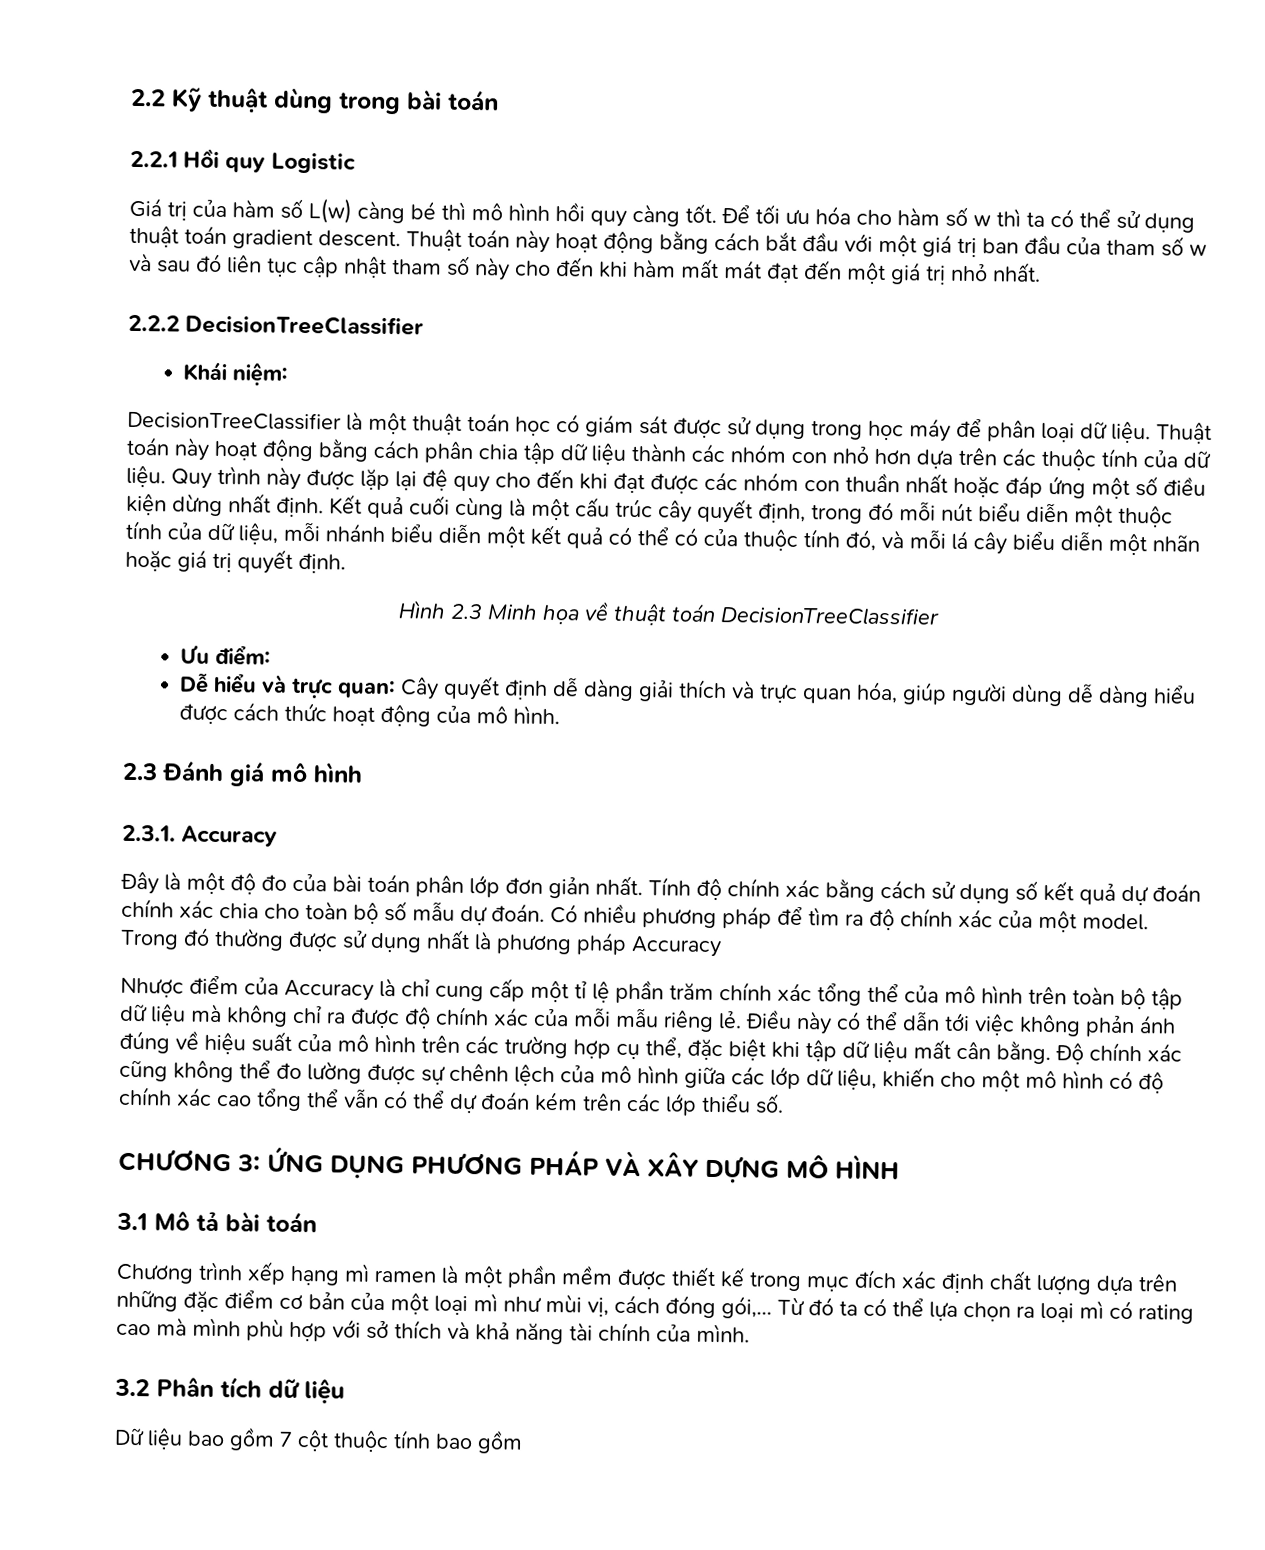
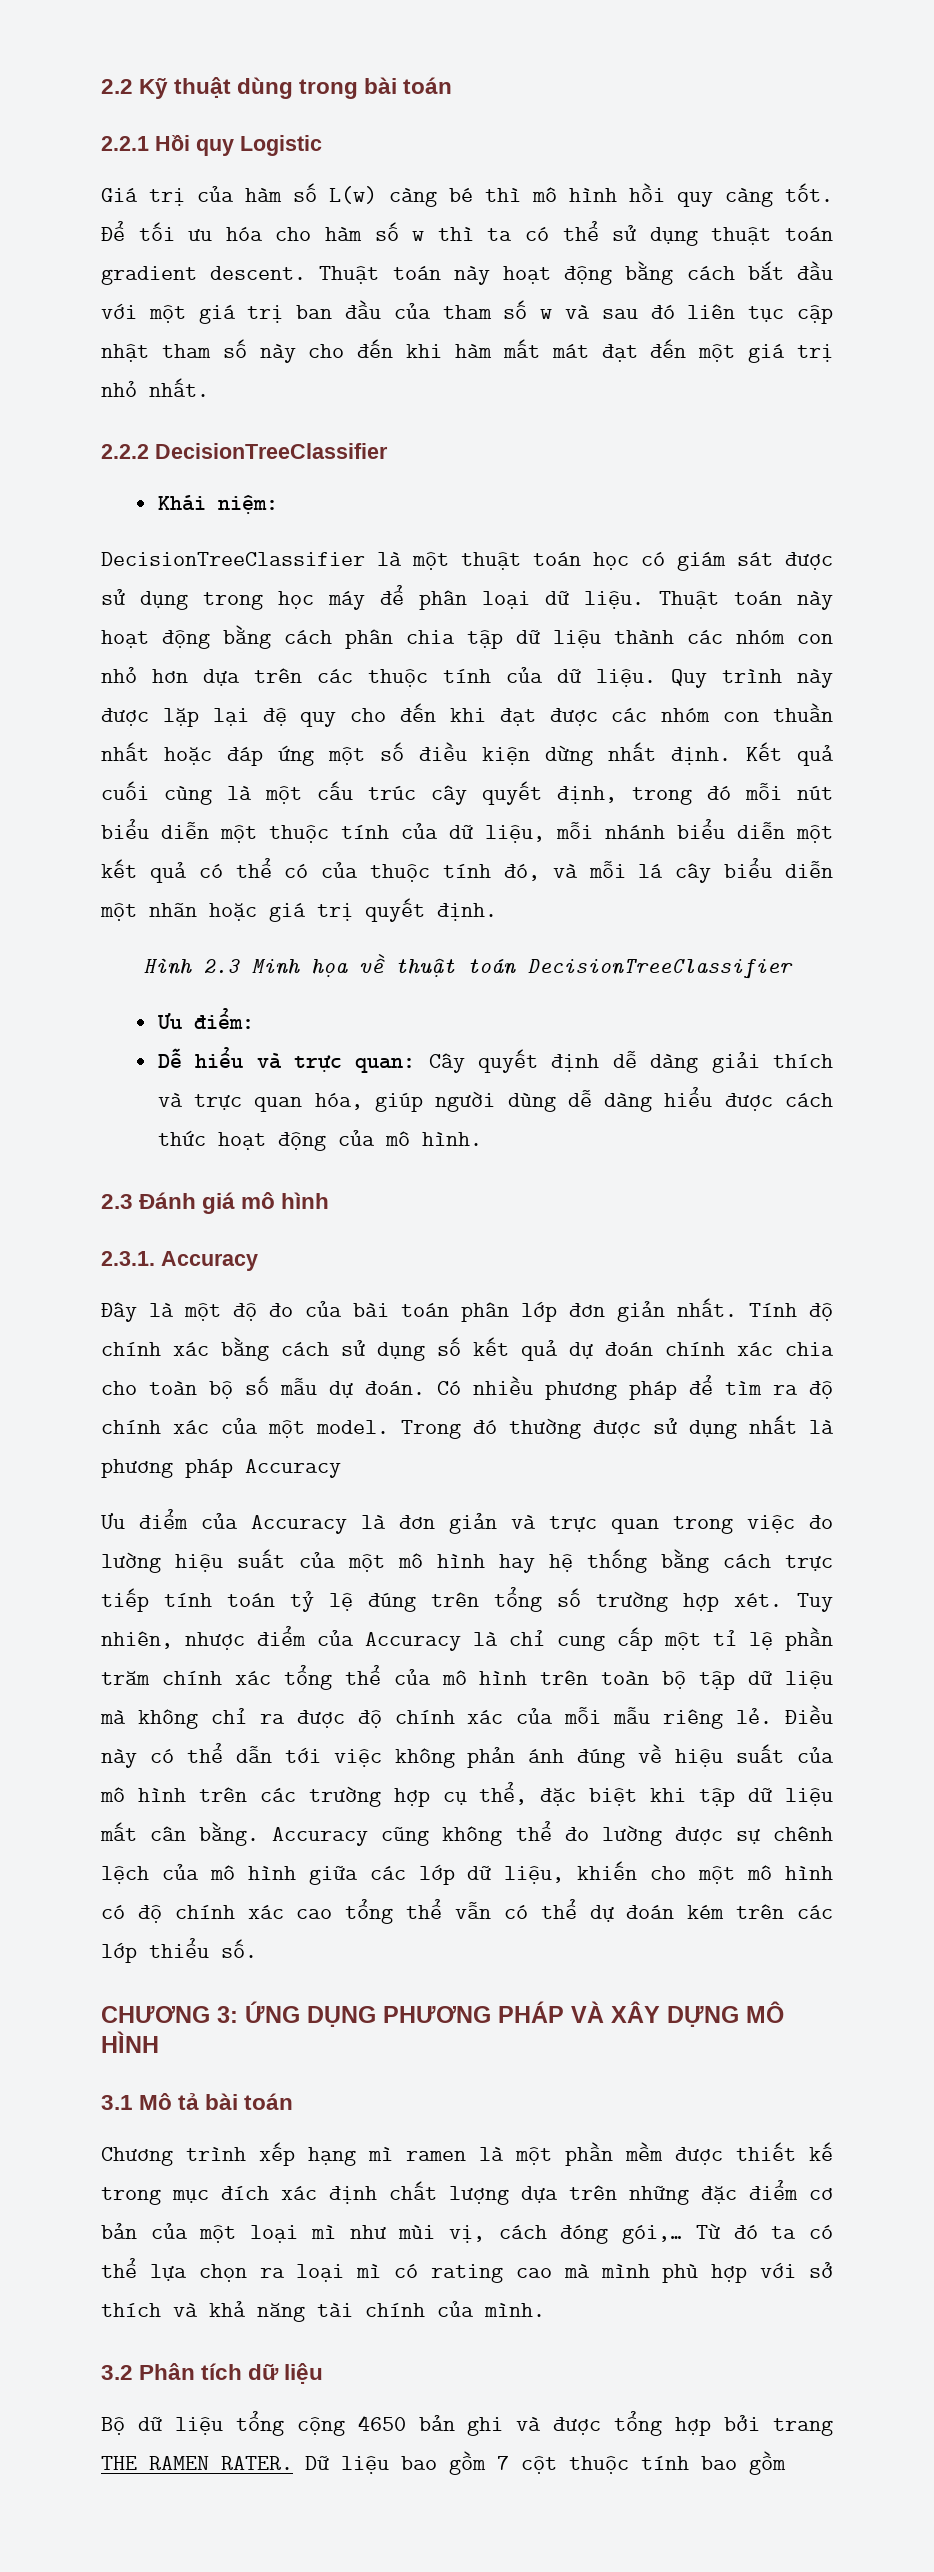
- Nhược điểm của Accuracy là chỉ cung cấp một tỉ lệ phần trăm chính xác tổng thể của mô hình trên toàn bộ tập dữ liệu mà không chỉ ra được độ chính xác của mỗi mẫu riêng lẻ.
+ Ưu điểm của Accuracy là đơn giản và trực quan trong việc đo lường hiệu suất của một mô hình hay hệ thống bằng cách trực tiếp tính toán tỷ lệ đúng trên tổng số trường hợp xét. Tuy nhiên, nhược điểm của Accuracy là chỉ cung cấp một tỉ lệ phần trăm chính xác tổng thể của mô hình trên toàn bộ tập dữ liệu mà không chỉ ra được độ chính xác của mỗi mẫu riêng lẻ.
- Độ chính xác cũng không thể đo lường được sự chênh lệch của mô hình giữa các lớp dữ liệu, khiến cho một mô hình có độ chính xác cao tổng thể vẫn có thể dự đoán kém trên các lớp thiểu số.
+ Accuracy cũng không thể đo lường được sự chênh lệch của mô hình giữa các lớp dữ liệu, khiến cho một mô hình có độ chính xác cao tổng thể vẫn có thể dự đoán kém trên các lớp thiểu số.
+ Bộ dữ liệu tổng cộng 4650 bản ghi và được tổng hợp bởi trang THE RAMEN RATER.

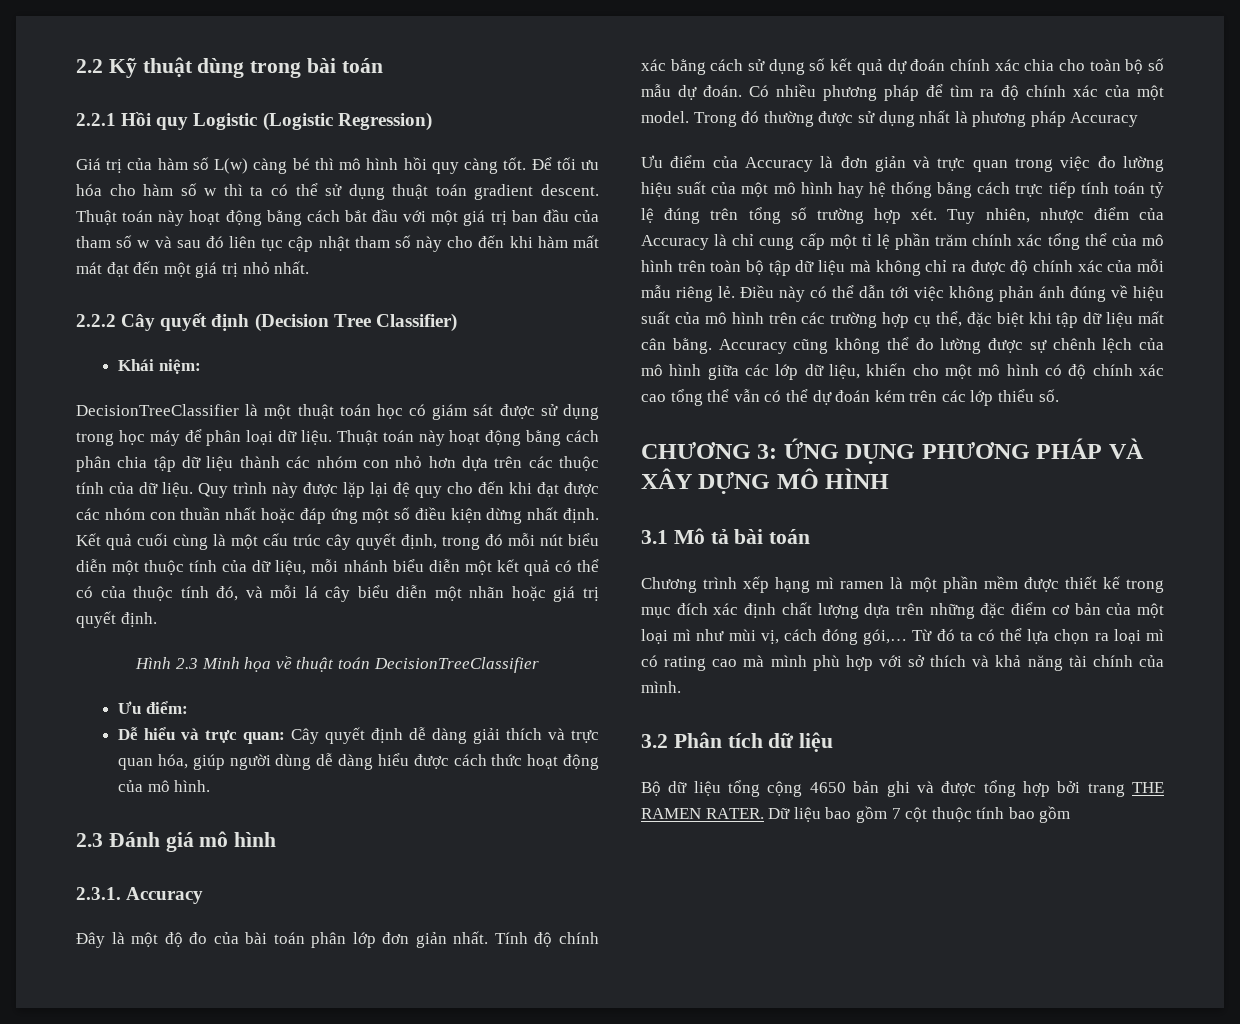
- 2.2.1 Hồi quy Logistic
+ 2.2.1 Hồi quy Logistic (Logistic Regression)
- 2.2.2 DecisionTreeClassifier
+ 2.2.2 Cây quyết định (Decision Tree Classifier)

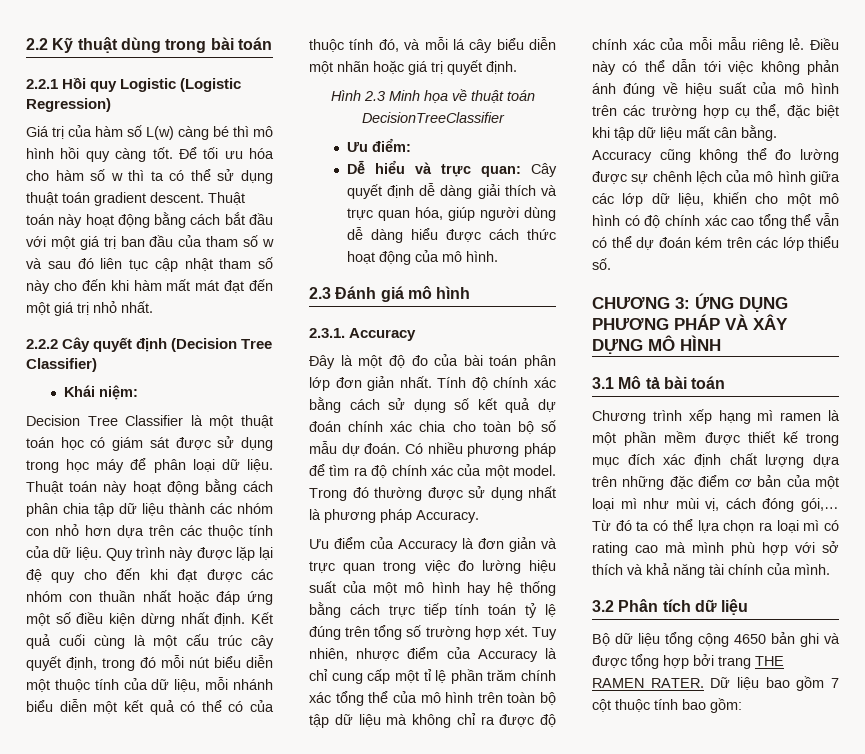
- DecisionTreeClassifier là một thuật toán học có giám sát được sử dụng trong học máy để phân loại dữ liệu.
+ Decision Tree Classifier là một thuật toán học có giám sát được sử dụng trong học máy để phân loại dữ liệu.
- Trong đó thường được sử dụng nhất là phương pháp Accuracy
+ Trong đó thường được sử dụng nhất là phương pháp Accuracy.
- Dữ liệu bao gồm 7 cột thuộc tính bao gồm
+ Dữ liệu bao gồm 7 cột thuộc tính bao gồm:

